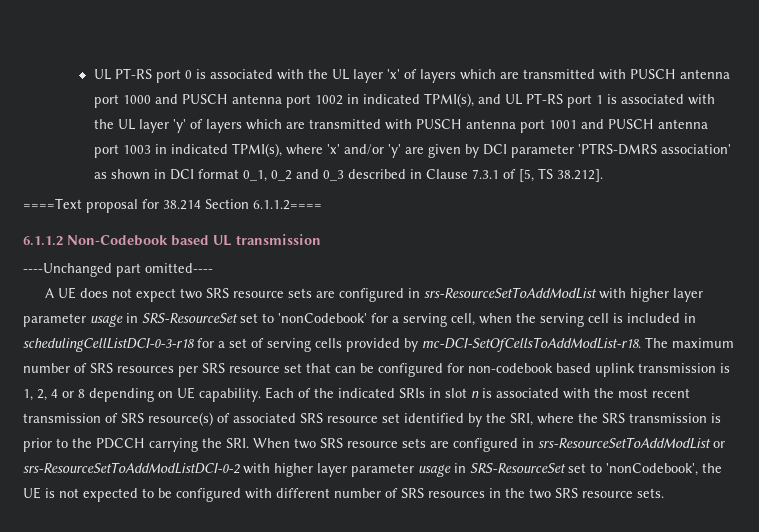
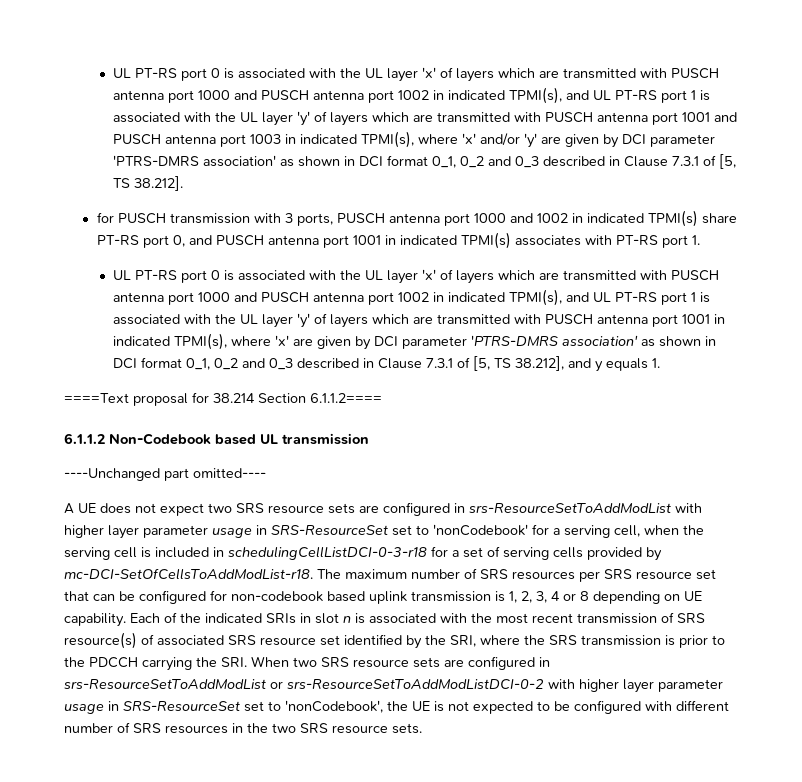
+ for PUSCH transmission with 3 ports, PUSCH antenna port 1000 and 1002 in indicated TPMI(s) share PT-RS port 0, and PUSCH antenna port 1001 in indicated TPMI(s) associates with PT-RS port 1.
+ UL PT-RS port 0 is associated with the UL layer 'x' of layers which are transmitted with PUSCH antenna port 1000 and PUSCH antenna port 1002 in indicated TPMI(s), and UL PT-RS port 1 is associated with the UL layer 'y' of layers which are transmitted with PUSCH antenna port 1001 in indicated TPMI(s), where 'x' are given by DCI parameter 'PTRS-DMRS association' as shown in DCI format 0_1, 0_2 and 0_3 described in Clause 7.3.1 of [5, TS 38.212], and y equals 1.
- The maximum number of SRS resources per SRS resource set that can be configured for non-codebook based uplink transmission is 1, 2, 4 or 8 depending on UE capability.
+ The maximum number of SRS resources per SRS resource set that can be configured for non-codebook based uplink transmission is 1, 2, 3, 4 or 8 depending on UE capability.

